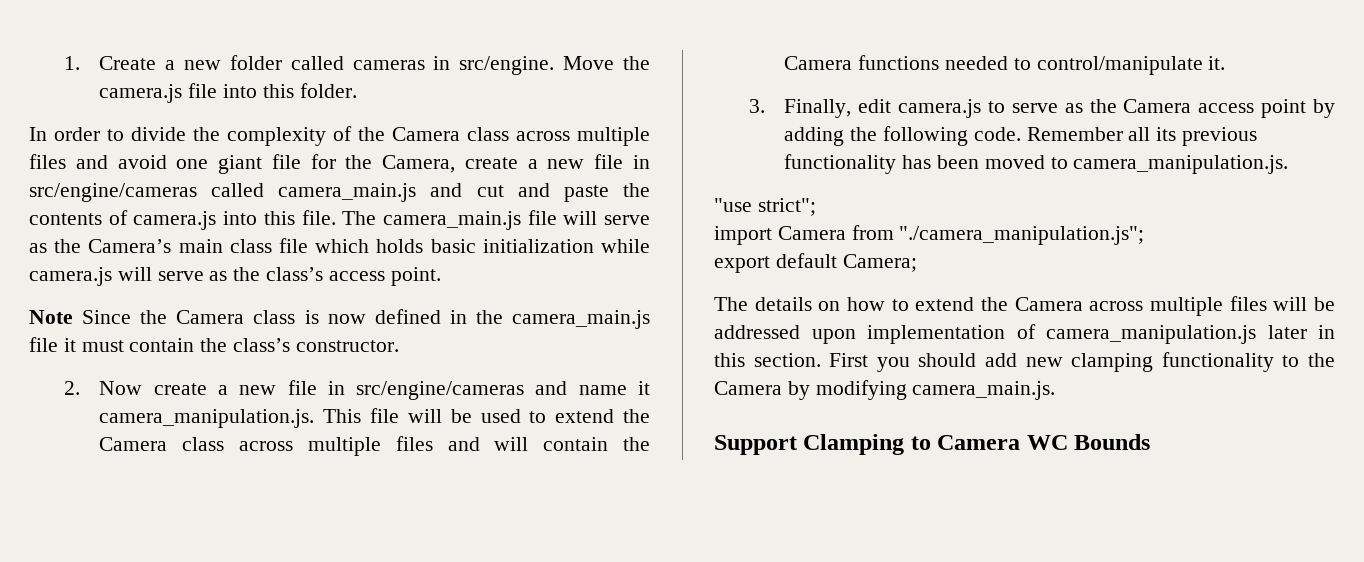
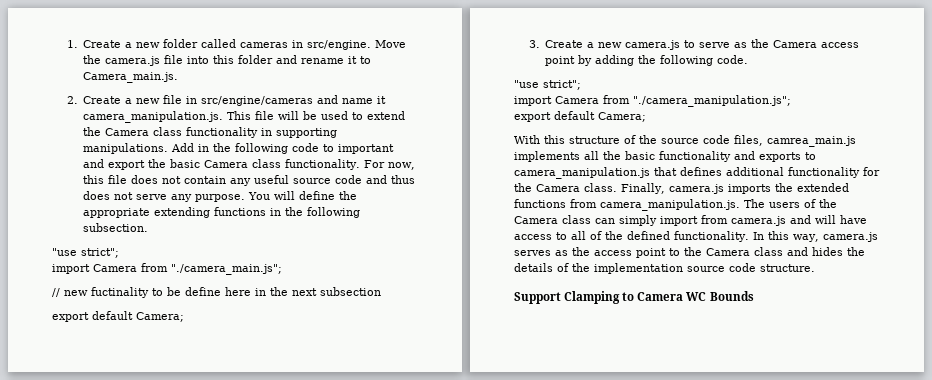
- Move the camera.js file into this folder.
- In order to divide the complexity of the Camera class across multiple files and avoid one giant file for the Camera, create a new file in src/engine/cameras called camera_main.js and cut and paste the contents of camera.js into this file. The camera_main.js file will serve as the Camera’s main class file which holds basic initialization while camera.js will serve as the class’s access point.
- Note Since the Camera class is now defined in the camera_main.js file it must contain the class’s constructor.
+ Move the camera.js file into this folder and rename it to Camera_main.js.
- 2. Now create a new file in src/engine/cameras and name it camera_manipulation.js. This file will be used to extend the Camera class across multiple files and will contain the Camera functions needed to control/manipulate it.
- 3. Finally, edit camera.js to serve as the Camera access point by adding the following code. Remember all its previous functionality has been moved to camera_manipulation.js.
+ 2. Create a new file in src/engine/cameras and name it camera_manipulation.js. This file will be used to extend the Camera class functionality in supporting manipulations. Add in the following code to important and export the basic Camera class functionality. For now, this file does not contain any useful source code and thus does not serve any purpose. You will define the appropriate extending functions in the following subsection.
+ "use strict";
+ import Camera from "./camera_main.js";
+ // new fuctinality to be define here in the next subsection
+ export default Camera;
+ 3. Create a new camera.js to serve as the Camera access point by adding the following code.
- The details on how to extend the Camera across multiple files will be addressed upon implementation of camera_manipulation.js later in this section. First you should add new clamping functionality to the Camera by modifying camera_main.js.
+ With this structure of the source code files, camrea_main.js implements all the basic functionality and exports to camera_manipulation.js that defines additional functionality for the Camera class. Finally, camera.js imports the extended functions from camera_manipulation.js. The users of the Camera class can simply import from camera.js and will have access to all of the defined functionality. In this way, camera.js serves as the access point to the Camera class and hides the details of the implementation source code structure.

